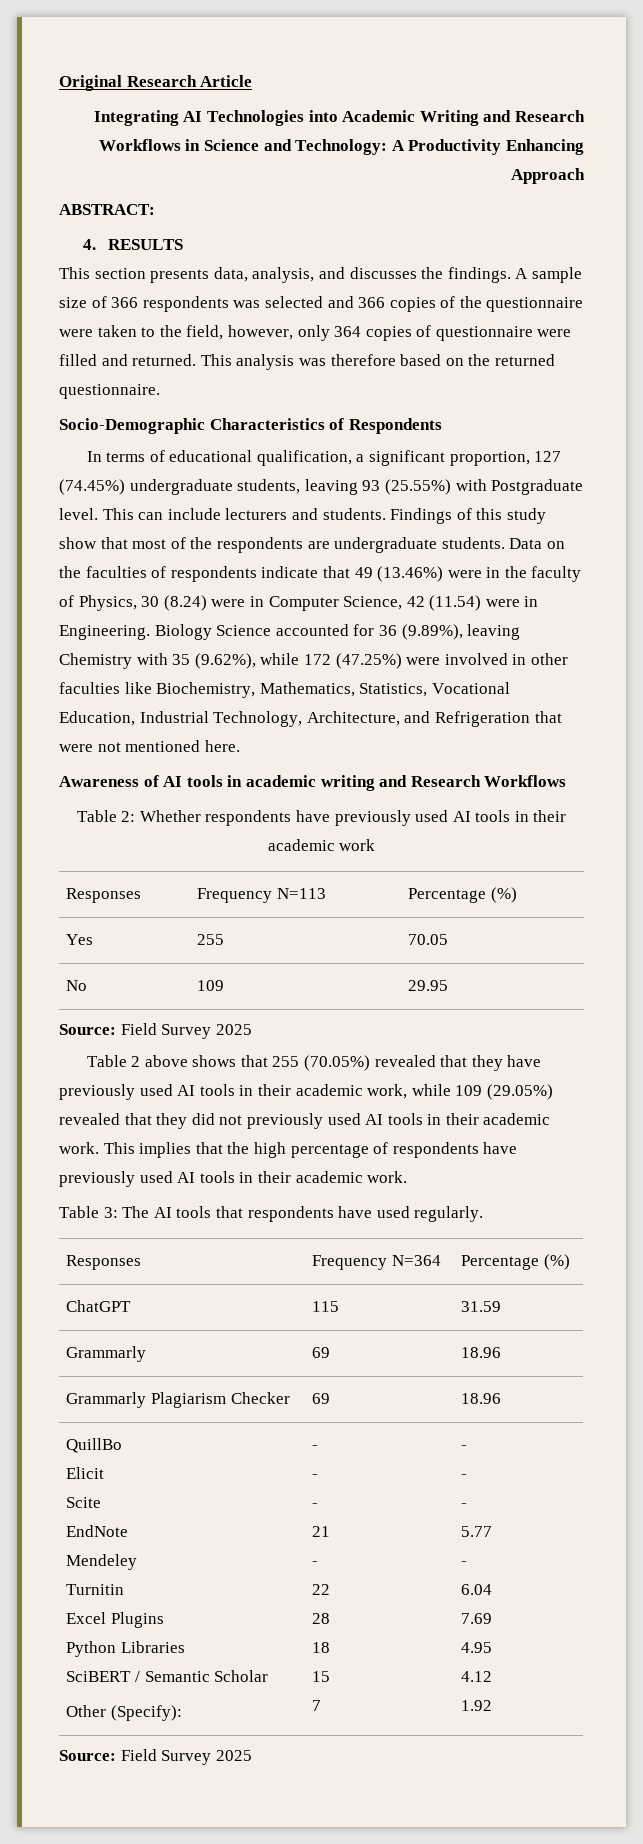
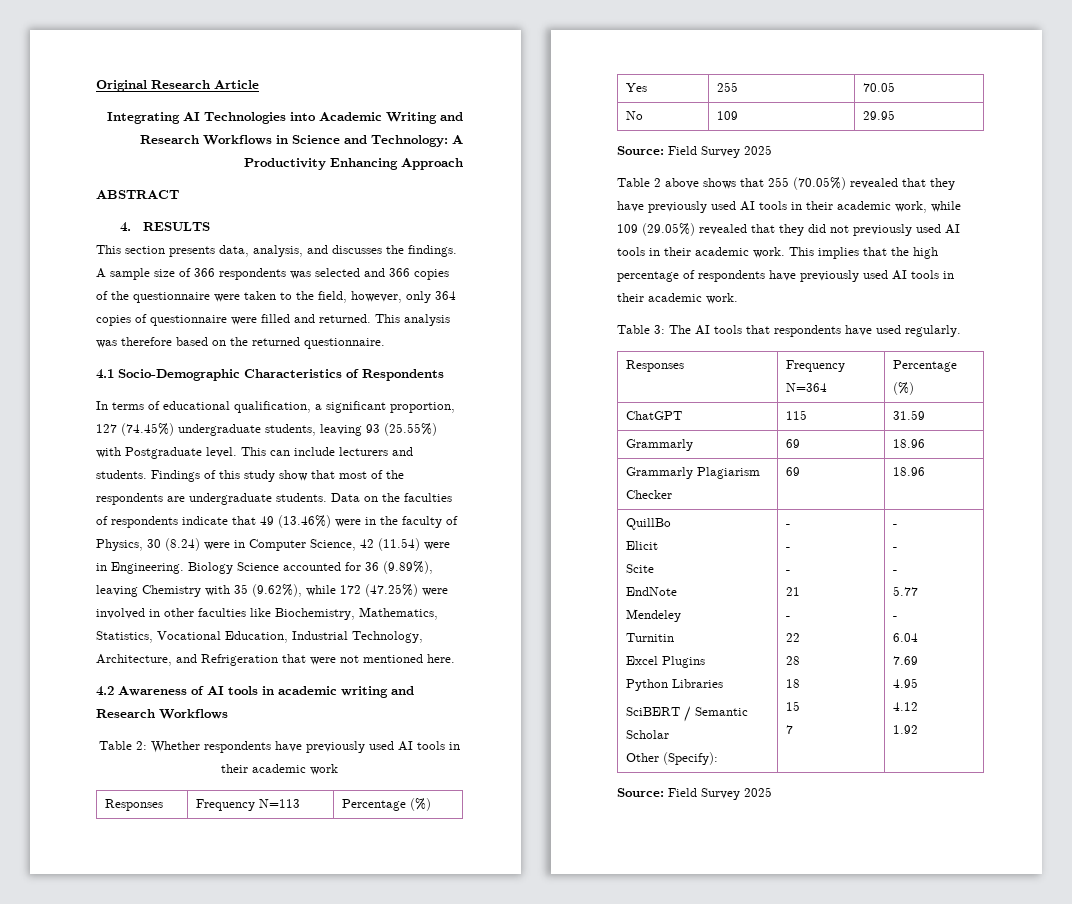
- ABSTRACT:
+ ABSTRACT
- Socio-Demographic Characteristics of Respondents
+ 4.1 Socio-Demographic Characteristics of Respondents
- Awareness of AI tools in academic writing and Research Workflows
+ 4.2 Awareness of AI tools in academic writing and Research Workflows

